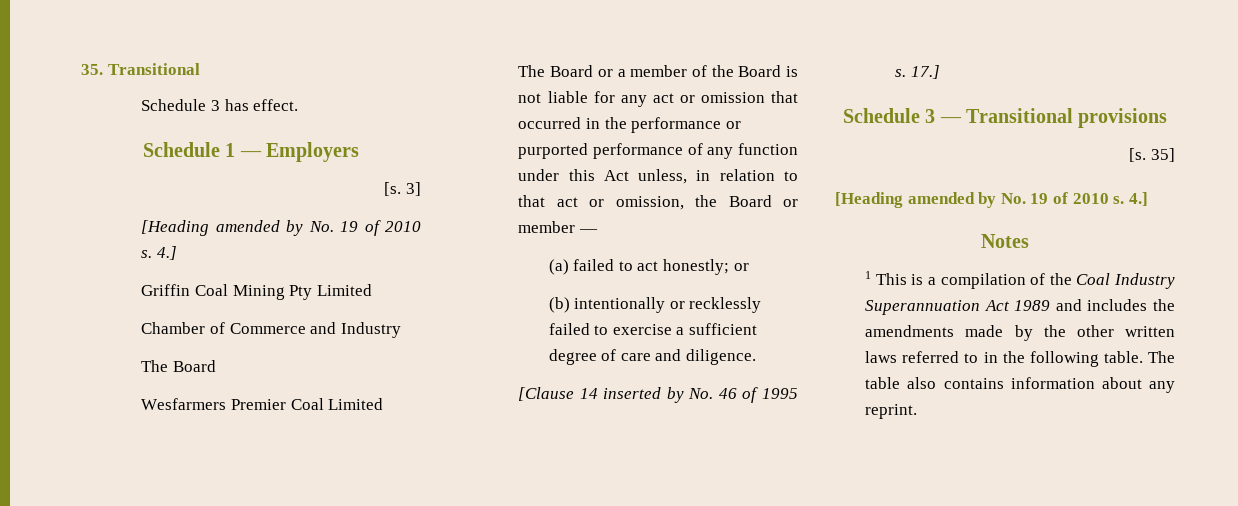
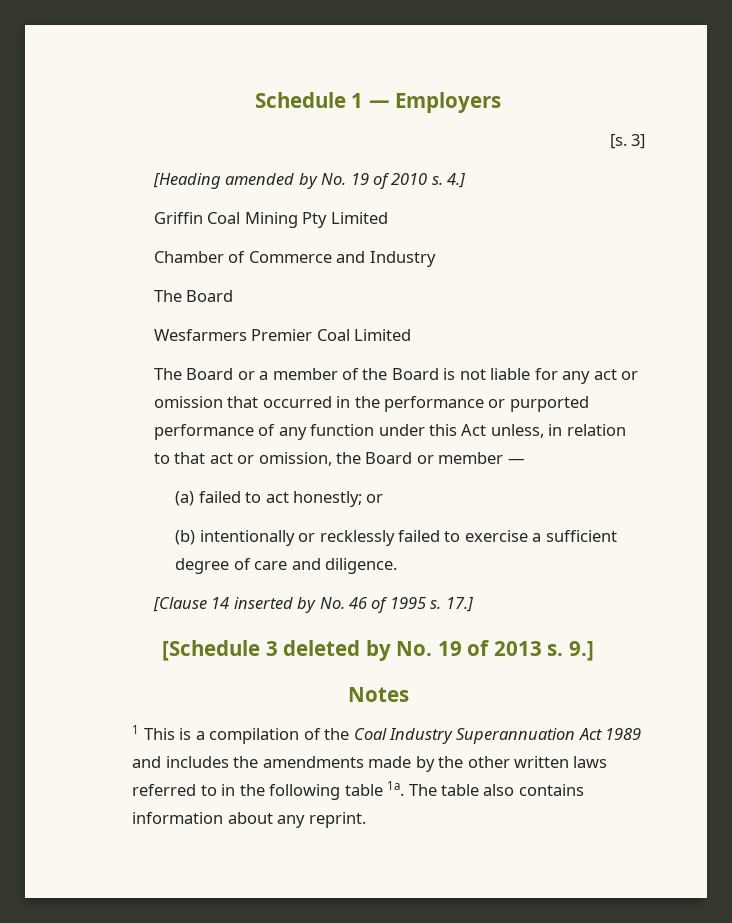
- 35. Transitional
- Schedule 3 has effect.
- Schedule 3 — Transitional provisions
- [s. 35]
- [Heading amended by No. 19 of 2010 s. 4.]
+ [Schedule 3 deleted by No. 19 of 2013 s. 9.]
- 1 This is a compilation of the Coal Industry Superannuation Act 1989 and includes the amendments made by the other written laws referred to in the following table.
+ 1 This is a compilation of the Coal Industry Superannuation Act 1989 and includes the amendments made by the other written laws referred to in the following table 1a.

